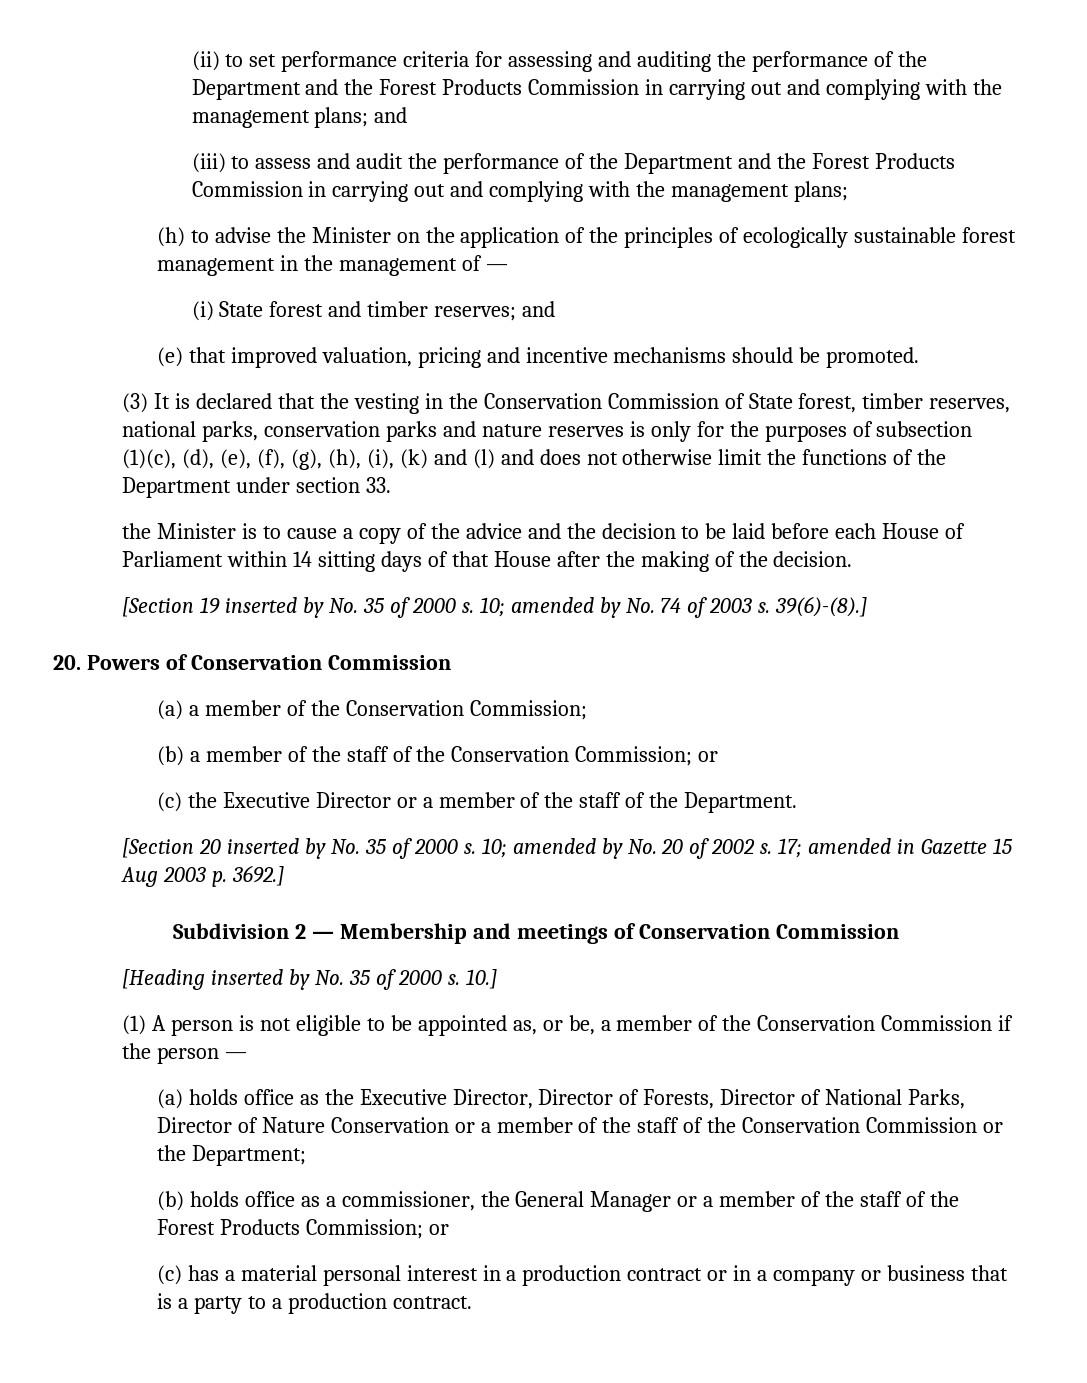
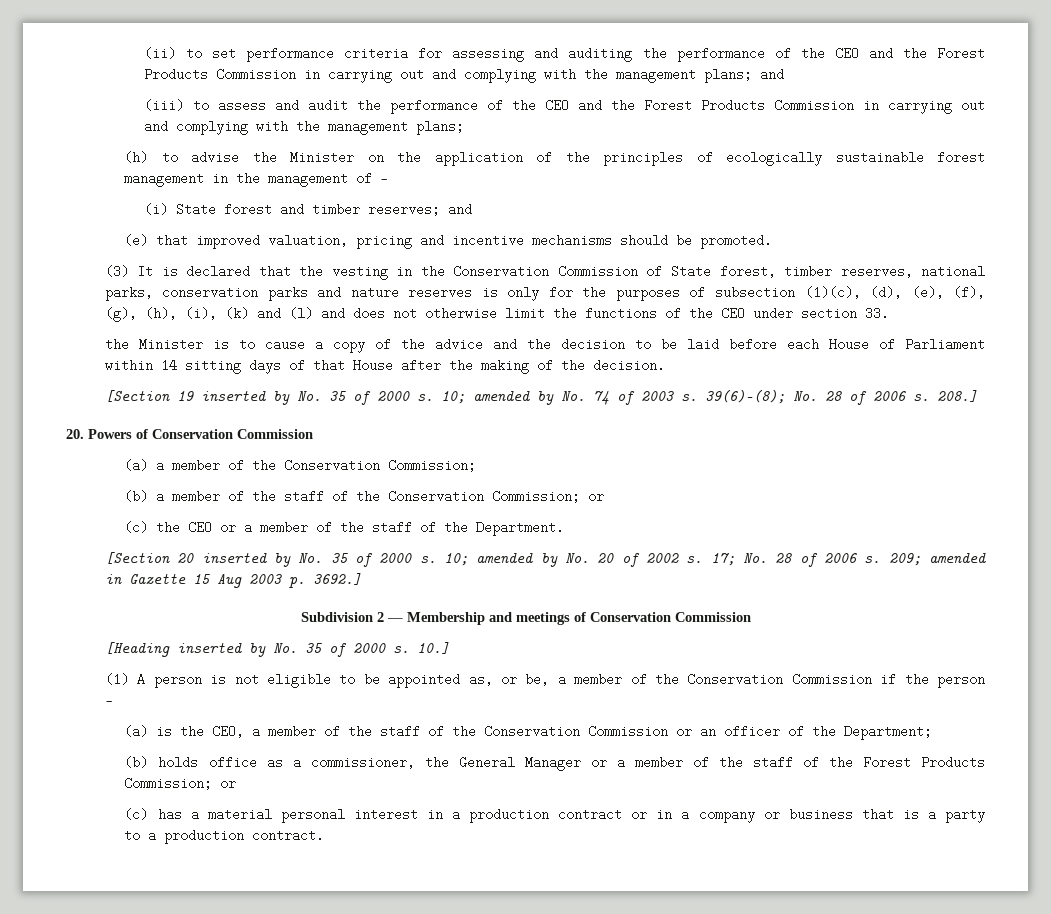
- (ii) to set performance criteria for assessing and auditing the performance of the Department and the Forest Products Commission in carrying out and complying with the management plans; and
+ (ii) to set performance criteria for assessing and auditing the performance of the CEO and the Forest Products Commission in carrying out and complying with the management plans; and
- (iii) to assess and audit the performance of the Department and the Forest Products Commission in carrying out and complying with the management plans;
+ (iii) to assess and audit the performance of the CEO and the Forest Products Commission in carrying out and complying with the management plans;
- (3) It is declared that the vesting in the Conservation Commission of State forest, timber reserves, national parks, conservation parks and nature reserves is only for the purposes of subsection (1)(c), (d), (e), (f), (g), (h), (i), (k) and (l) and does not otherwise limit the functions of the Department under section 33.
+ (3) It is declared that the vesting in the Conservation Commission of State forest, timber reserves, national parks, conservation parks and nature reserves is only for the purposes of subsection (1)(c), (d), (e), (f), (g), (h), (i), (k) and (l) and does not otherwise limit the functions of the CEO under section 33.
- 39(6)-(8).]
+ 39(6)-(8); No. 28 of 2006 s. 208.]
- (c) the Executive Director or a member of the staff of the Department.
+ (c) the CEO or a member of the staff of the Department.
- 17; amended in Gazette 15 Aug 2003 p. 3692.]
+ 17; No. 28 of 2006 s. 209; amended in Gazette 15 Aug 2003 p. 3692.]
- (a) holds office as the Executive Director, Director of Forests, Director of National Parks, Director of Nature Conservation or a member of the staff of the Conservation Commission or the Department;
+ (a) is the CEO, a member of the staff of the Conservation Commission or an officer of the Department;

